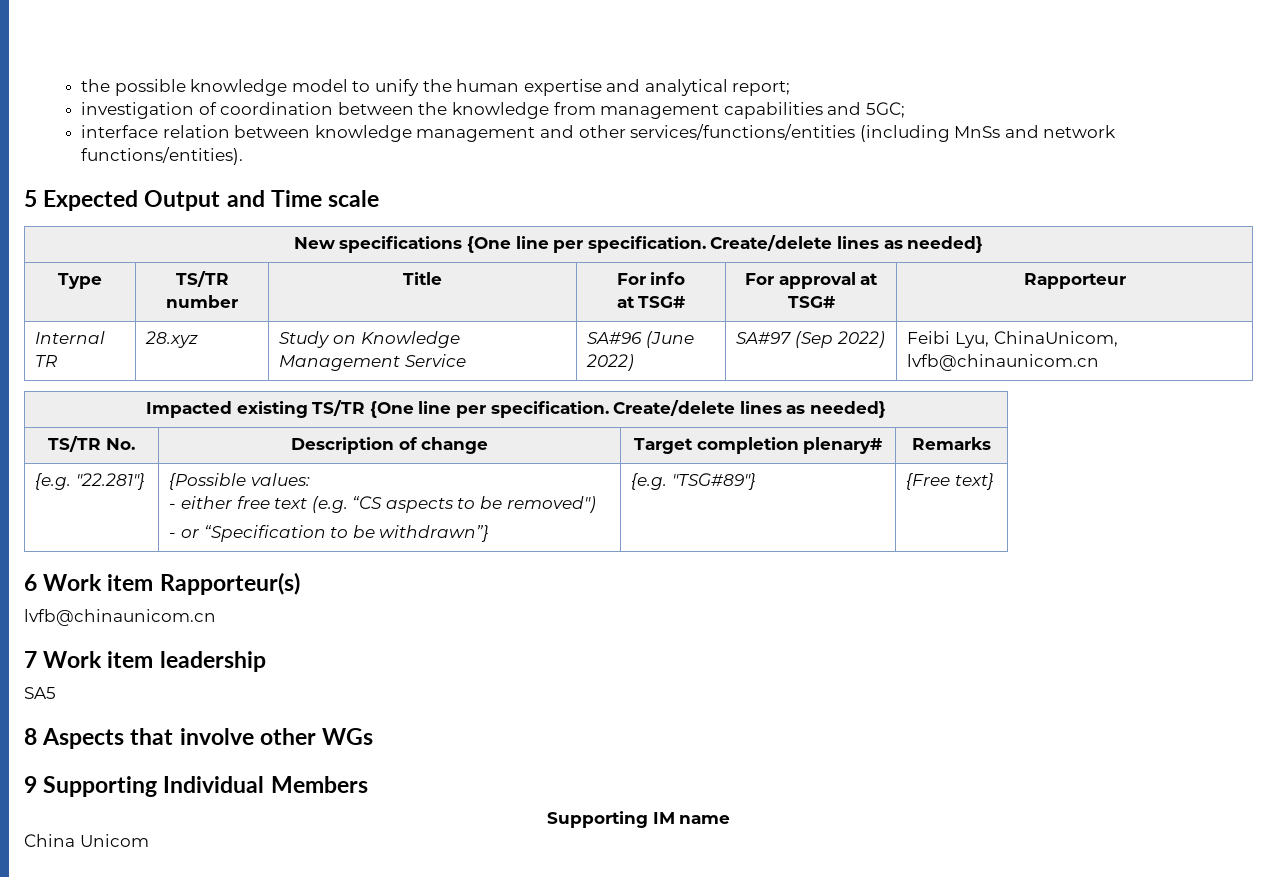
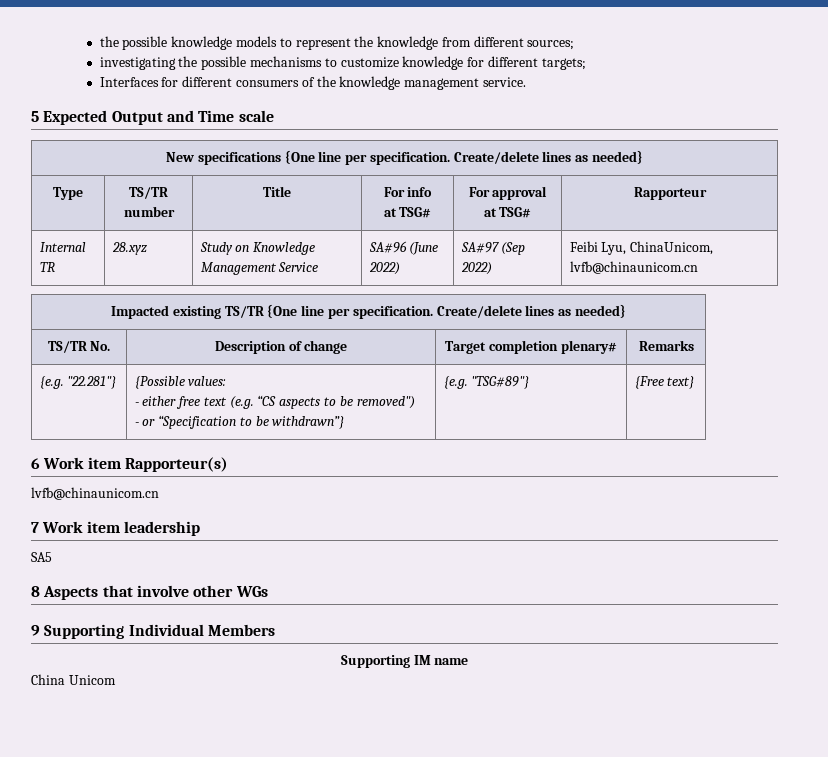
- the possible knowledge model to unify the human expertise and analytical report;
- investigation of coordination between the knowledge from management capabilities and 5GC;
- interface relation between knowledge management and other services/functions/entities (including MnSs and network functions/entities).
+ the possible knowledge models to represent the knowledge from different sources;
+ investigating the possible mechanisms to customize knowledge for different targets;
+ Interfaces for different consumers of the knowledge management service.

